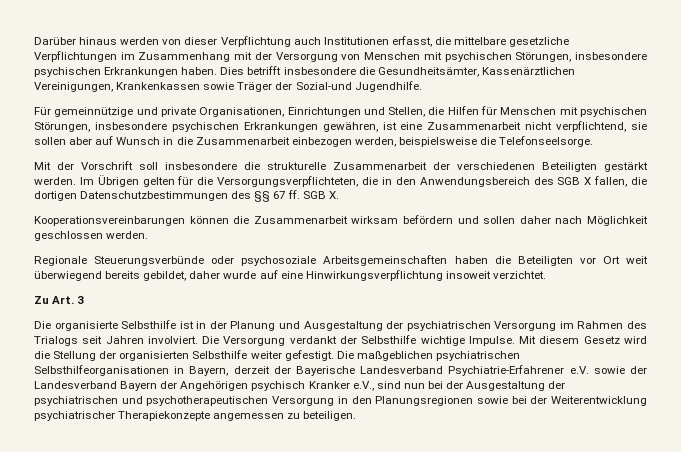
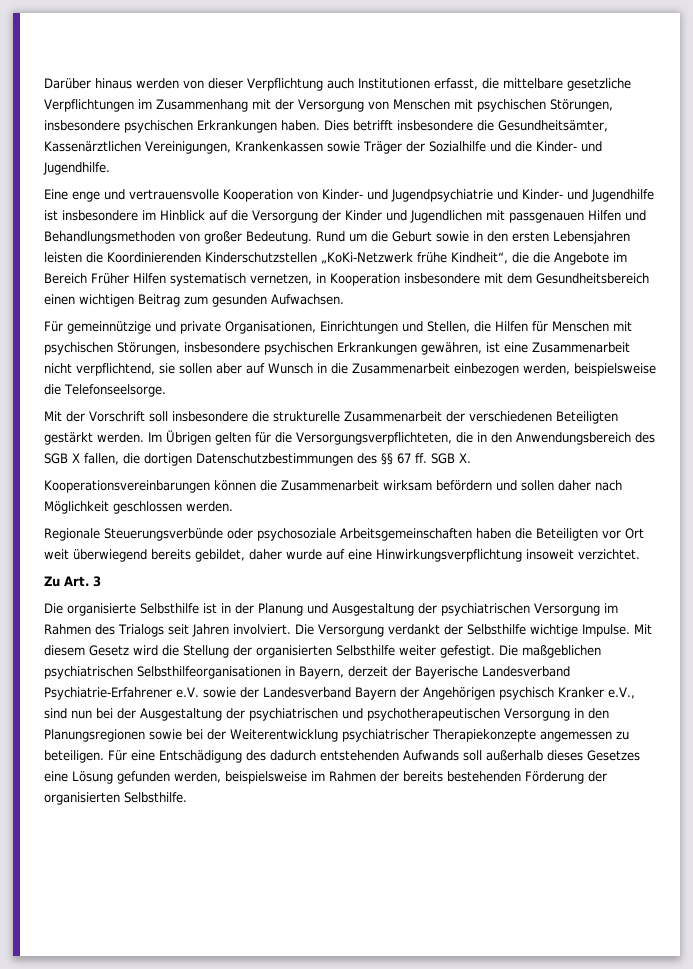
- Dies betrifft insbesondere die Gesundheitsämter, Kassenärztlichen Vereinigungen, Krankenkassen sowie Träger der Sozial-und Jugendhilfe.
+ Dies betrifft insbesondere die Gesundheitsämter, Kassenärztlichen Vereinigungen, Krankenkassen sowie Träger der Sozialhilfe und die Kinder- und Jugendhilfe.
+ Eine enge und vertrauensvolle Kooperation von Kinder- und Jugendpsychiatrie und Kinder- und Jugendhilfe ist insbesondere im Hinblick auf die Versorgung der Kinder und Jugendlichen mit passgenauen Hilfen und Behandlungsmethoden von großer Bedeutung. Rund um die Geburt sowie in den ersten Lebensjahren leisten die Koordinierenden Kinderschutzstellen „KoKi-Netzwerk frühe Kindheit“, die die Angebote im Bereich Früher Hilfen systematisch vernetzen, in Kooperation insbesondere mit dem Gesundheitsbereich einen wichtigen Beitrag zum gesunden Aufwachsen.
+ Für eine Entschädigung des dadurch entstehenden Aufwands soll außerhalb dieses Gesetzes eine Lösung gefunden werden, beispielsweise im Rahmen der bereits bestehenden Förderung der organisierten Selbsthilfe.

